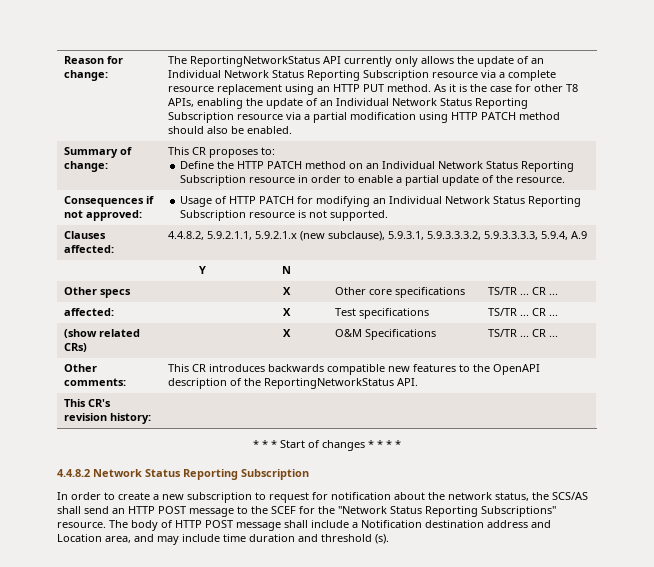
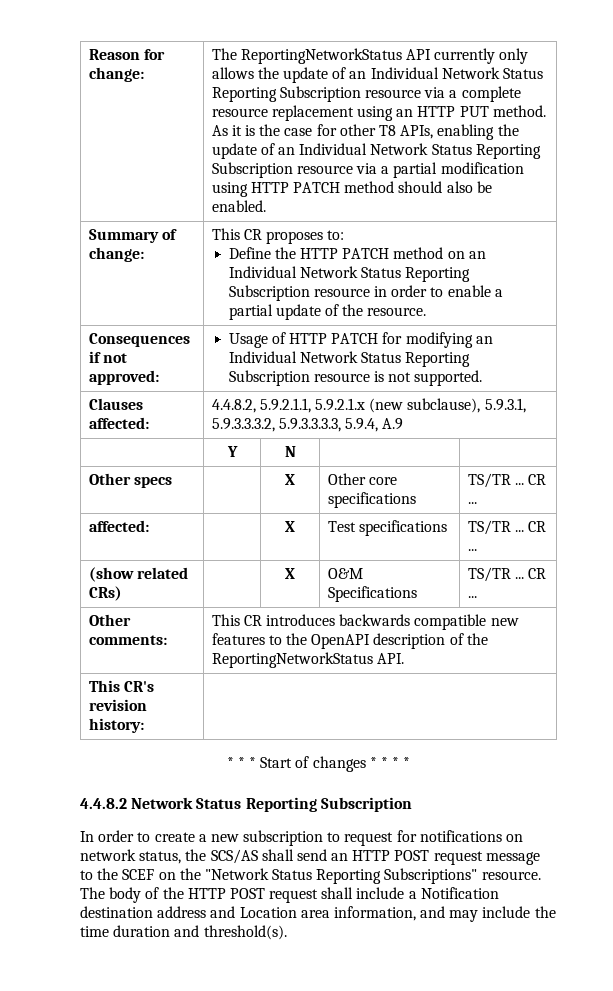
- In order to create a new subscription to request for notification about the network status, the SCS/AS shall send an HTTP POST message to the SCEF for the "Network Status Reporting Subscriptions" resource.
+ In order to create a new subscription to request for notifications on network status, the SCS/AS shall send an HTTP POST request message to the SCEF on the "Network Status Reporting Subscriptions" resource.
- The body of HTTP POST message shall include a Notification destination address and Location area, and may include time duration and threshold (s).
+ The body of the HTTP POST request shall include a Notification destination address and Location area information, and may include the time duration and threshold(s).

